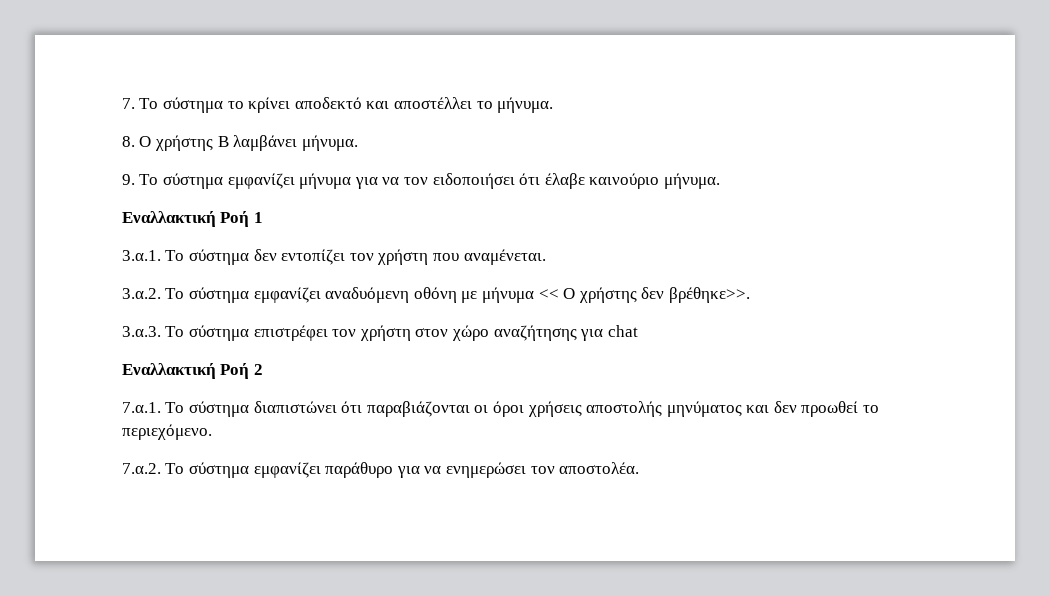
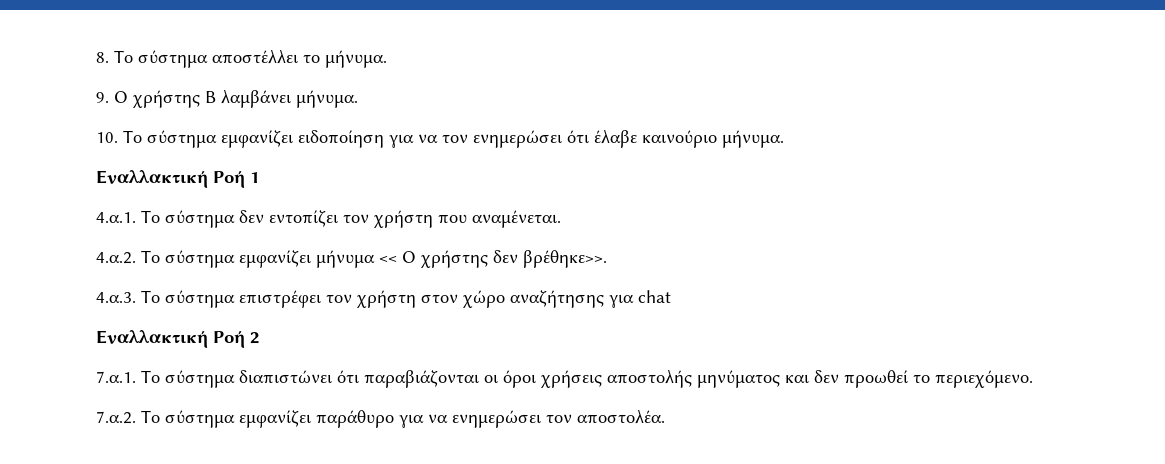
- 7. Το σύστημα το κρίνει αποδεκτό και αποστέλλει το μήνυμα.
+ 8. Το σύστημα αποστέλλει το μήνυμα.
- 8. Ο χρήστης Β λαμβάνει μήνυμα.
+ 9. Ο χρήστης Β λαμβάνει μήνυμα.
- 9. Το σύστημα εμφανίζει μήνυμα για να τον ειδοποιήσει ότι έλαβε καινούριο μήνυμα.
+ 10. Το σύστημα εμφανίζει ειδοποίηση για να τον ενημερώσει ότι έλαβε καινούριο μήνυμα.
- 3.α.1. Το σύστημα δεν εντοπίζει τον χρήστη που αναμένεται.
+ 4.α.1. Το σύστημα δεν εντοπίζει τον χρήστη που αναμένεται.
- 3.α.2. Το σύστημα εμφανίζει αναδυόμενη οθόνη με μήνυμα << Ο χρήστης δεν βρέθηκε>>.
+ 4.α.2. Το σύστημα εμφανίζει μήνυμα << Ο χρήστης δεν βρέθηκε>>.
- 3.α.3. Το σύστημα επιστρέφει τον χρήστη στον χώρο αναζήτησης για chat
+ 4.α.3. Το σύστημα επιστρέφει τον χρήστη στον χώρο αναζήτησης για chat

